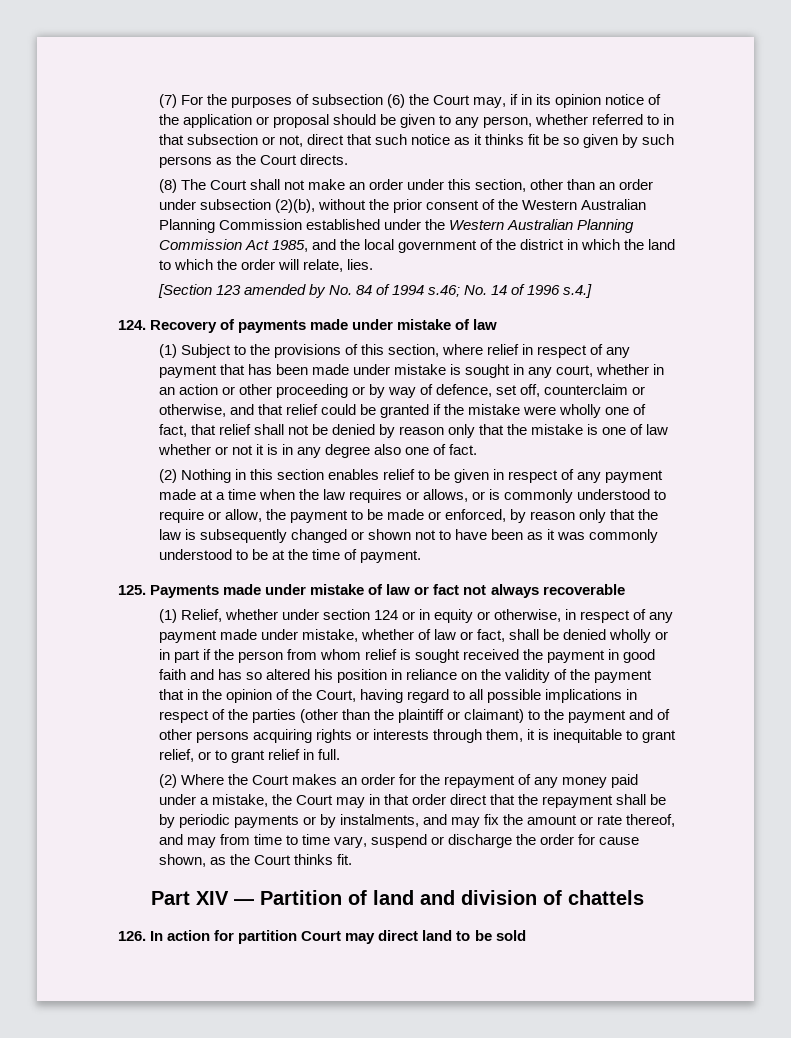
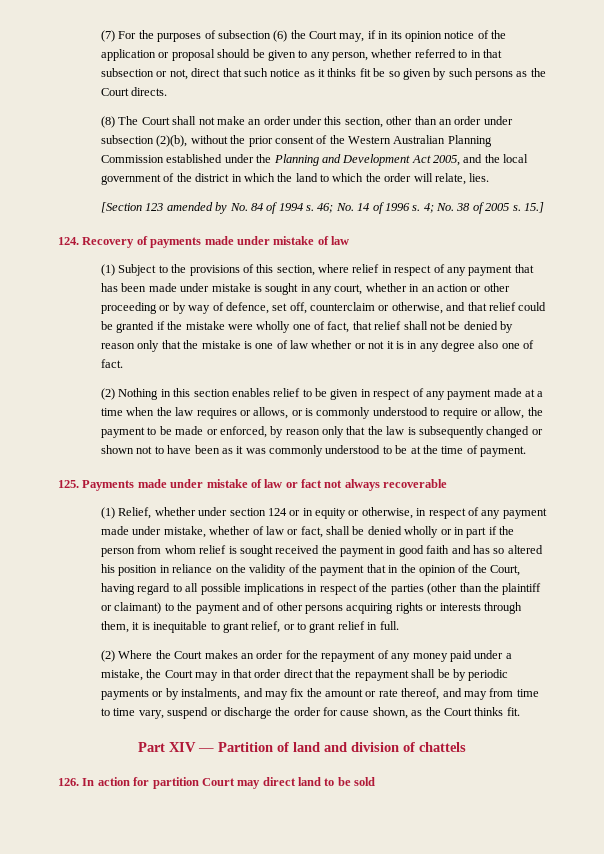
- (8) The Court shall not make an order under this section, other than an order under subsection (2)(b), without the prior consent of the Western Australian Planning Commission established under the Western Australian Planning Commission Act 1985, and the local government of the district in which the land to which the order will relate, lies.
+ (8) The Court shall not make an order under this section, other than an order under subsection (2)(b), without the prior consent of the Western Australian Planning Commission established under the Planning and Development Act 2005, and the local government of the district in which the land to which the order will relate, lies.
- [Section 123 amended by No. 84 of 1994 s.46; No. 14 of 1996 s.4.]
+ [Section 123 amended by No. 84 of 1994 s. 46; No. 14 of 1996 s. 4; No. 38 of 2005 s. 15.]

